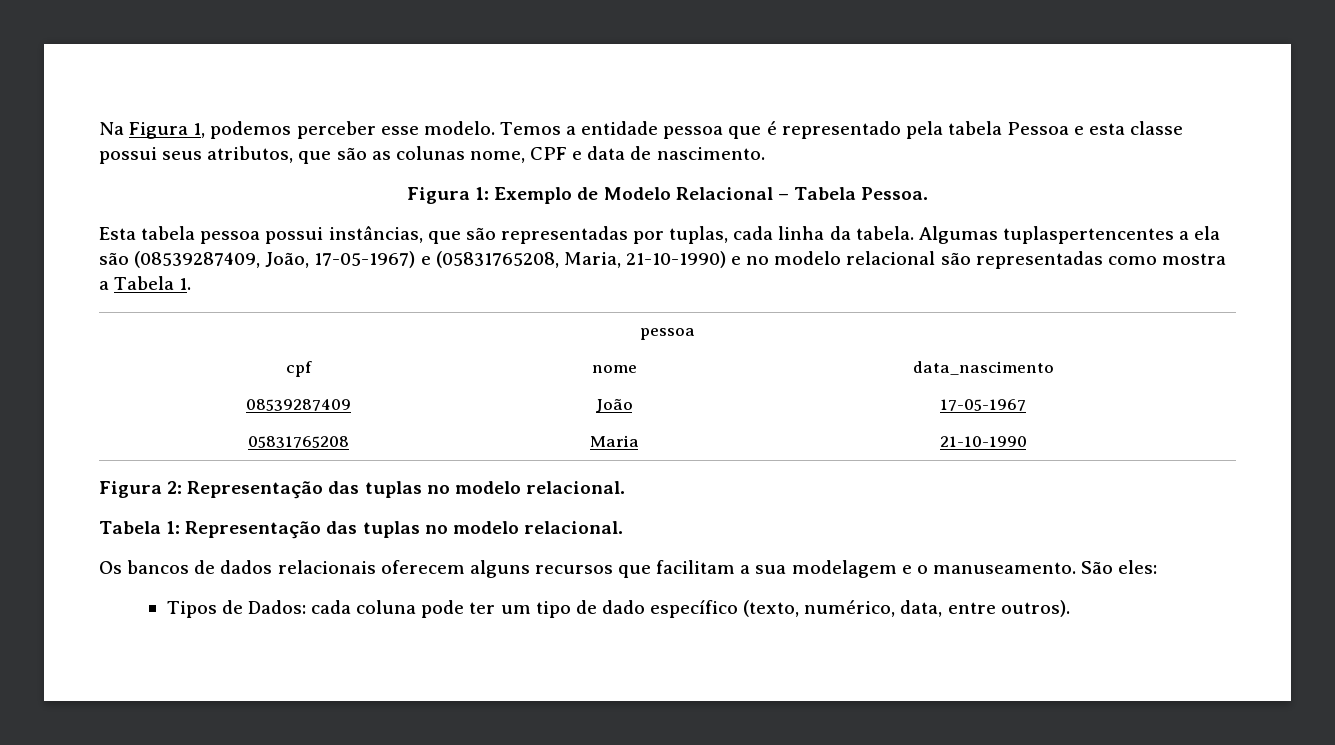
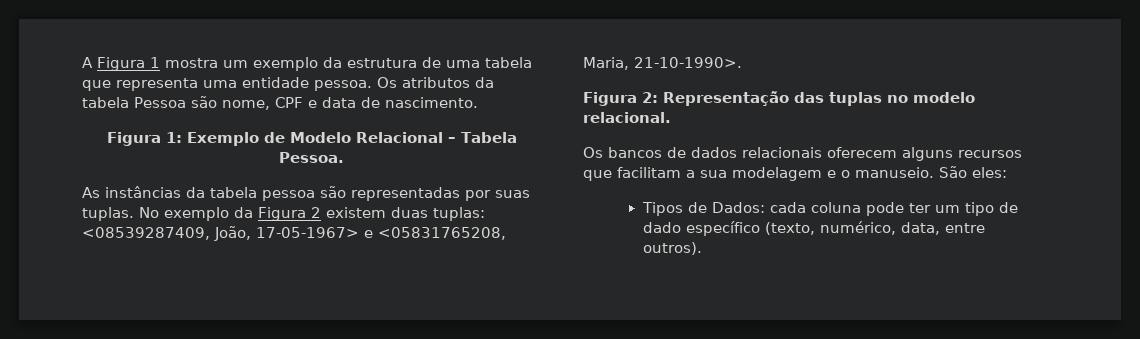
- Na Figura 1, podemos perceber esse modelo. Temos a entidade pessoa que é representado pela tabela Pessoa e esta classe possui seus atributos, que são as colunas nome, CPF e data de nascimento.
+ A Figura 1 mostra um exemplo da estrutura de uma tabela que representa uma entidade pessoa. Os atributos da tabela Pessoa são nome, CPF e data de nascimento.
- Esta tabela pessoa possui instâncias, que são representadas por tuplas, cada linha da tabela. Algumas tuplaspertencentes a ela são (08539287409, João, 17-05-1967) e (05831765208, Maria, 21-10-1990) e no modelo relacional são representadas como mostra a Tabela 1.
- pessoa
- cpf | nome | data_nascimento
- 08539287409 | João | 17-05-1967
- 05831765208 | Maria | 21-10-1990
+ As instâncias da tabela pessoa são representadas por suas tuplas. No exemplo da Figura 2 existem duas tuplas: <08539287409, João, 17-05-1967> e <05831765208, Maria, 21-10-1990>.
- Tabela 1: Representação das tuplas no modelo relacional.
- Os bancos de dados relacionais oferecem alguns recursos que facilitam a sua modelagem e o manuseamento.
+ Os bancos de dados relacionais oferecem alguns recursos que facilitam a sua modelagem e o manuseio.

